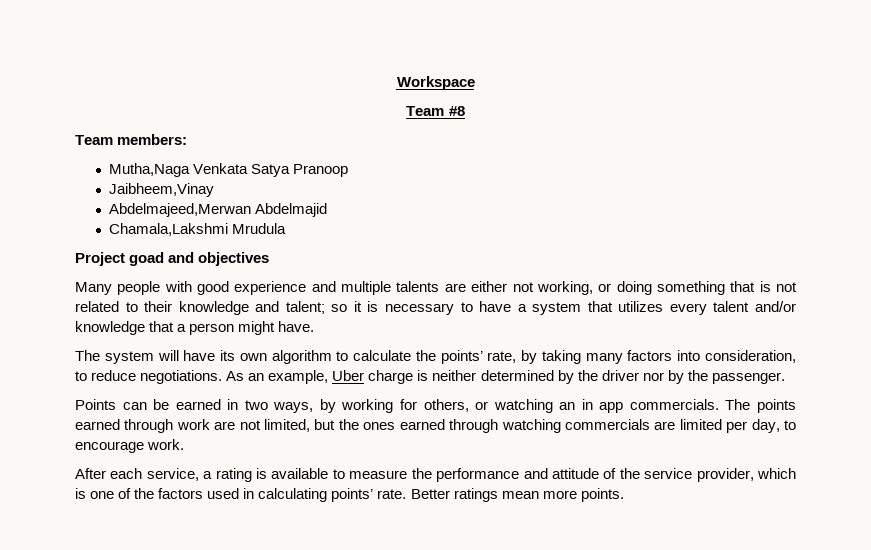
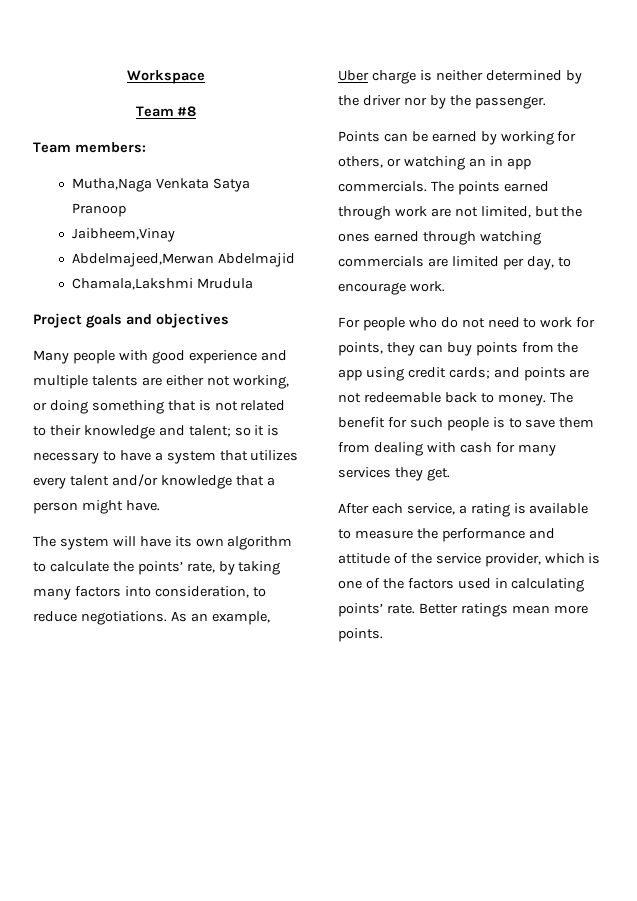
- Project goad and objectives
+ Project goals and objectives
- Points can be earned in two ways, by working for others, or watching an in app commercials.
+ Points can be earned by working for others, or watching an in app commercials.
+ For people who do not need to work for points, they can buy points from the app using credit cards; and points are not redeemable back to money. The benefit for such people is to save them from dealing with cash for many services they get.

